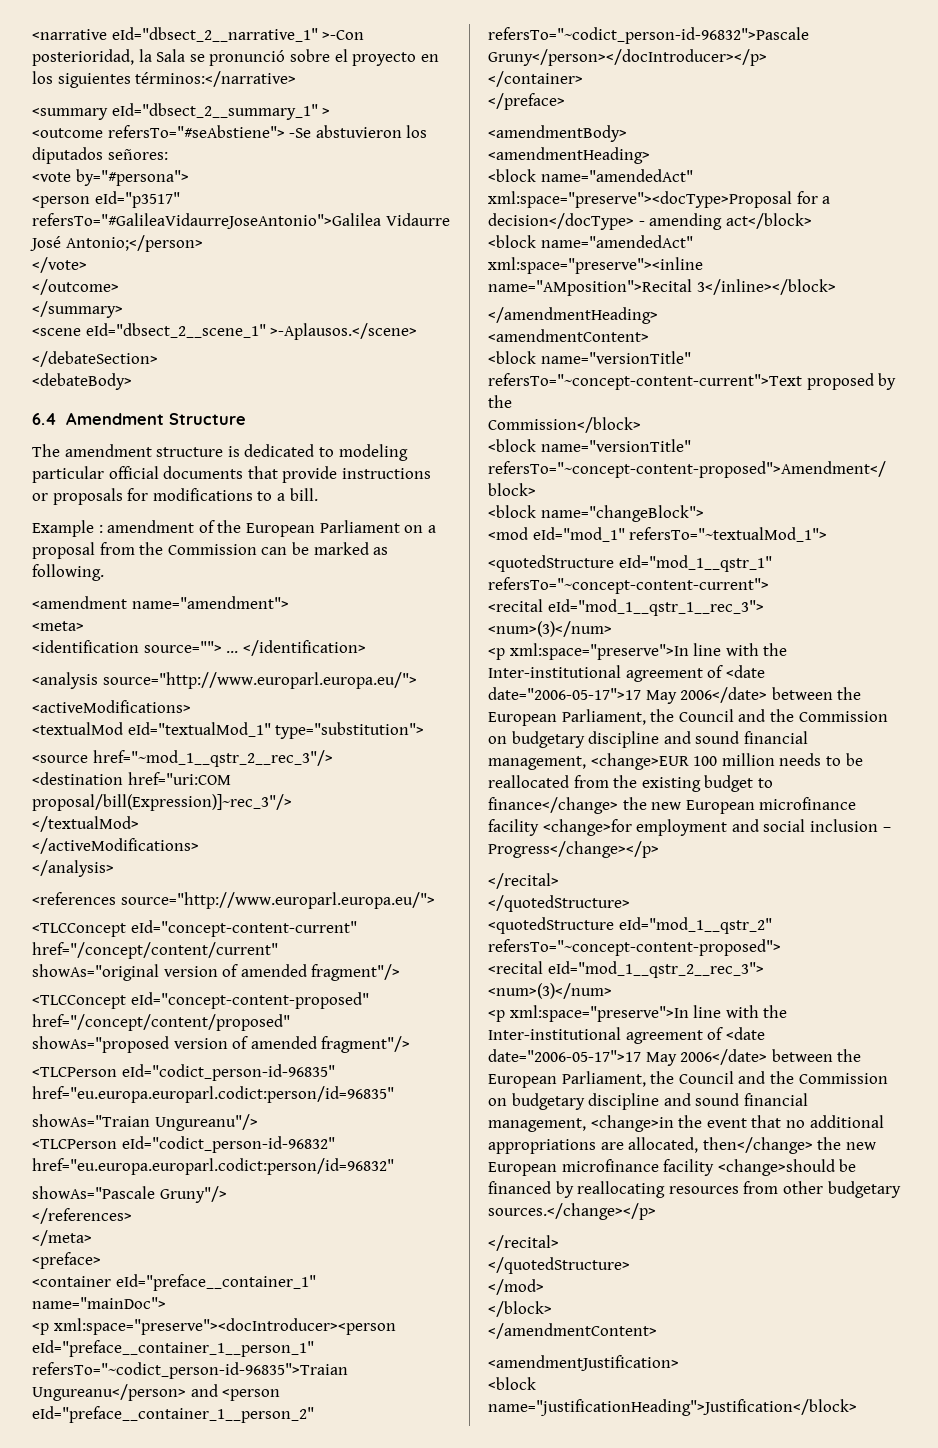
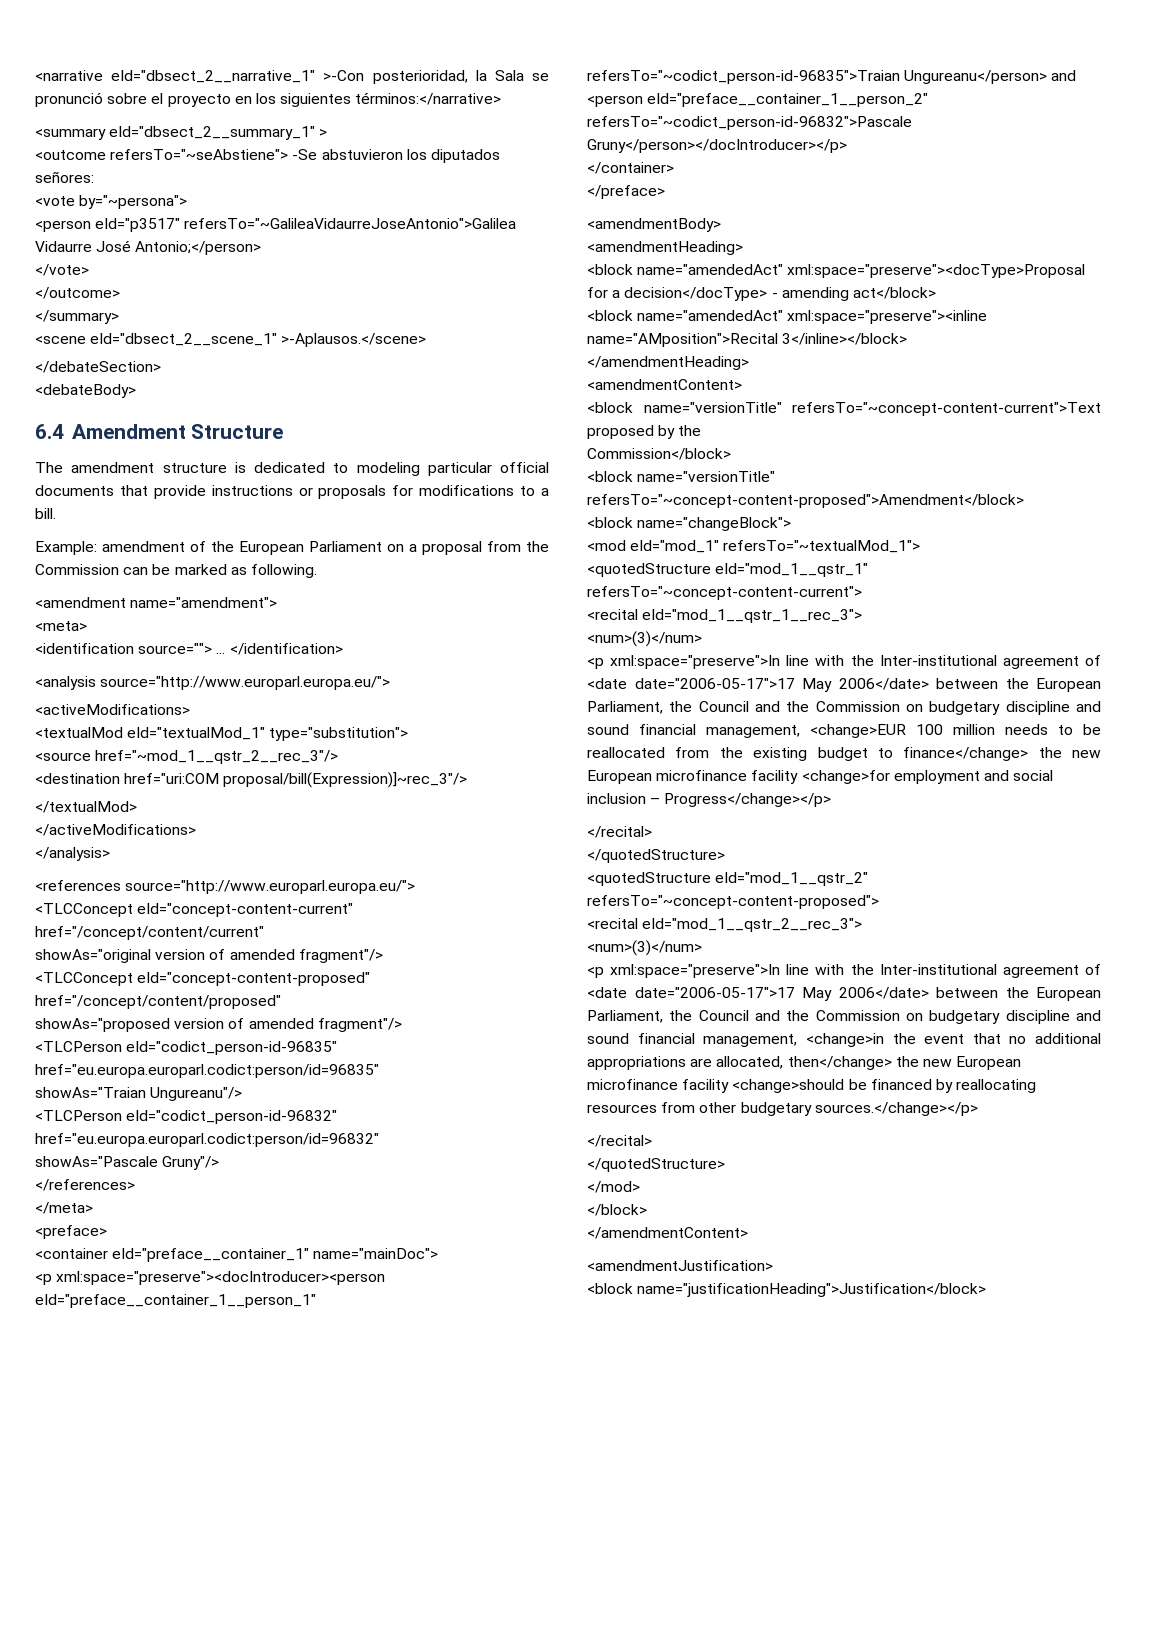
- <outcome refersTo="#seAbstiene"> -Se abstuvieron los diputados señores:
+ <outcome refersTo="~seAbstiene"> -Se abstuvieron los diputados señores:
- <vote by="#persona">
+ <vote by="~persona">
- <person eId="p3517" refersTo="#GalileaVidaurreJoseAntonio">Galilea Vidaurre José Antonio;</person>
+ <person eId="p3517" refersTo="~GalileaVidaurreJoseAntonio">Galilea Vidaurre José Antonio;</person>
- Example : amendment of the European Parliament on a proposal from the Commission can be marked as following.
+ Example: amendment of the European Parliament on a proposal from the Commission can be marked as following.

